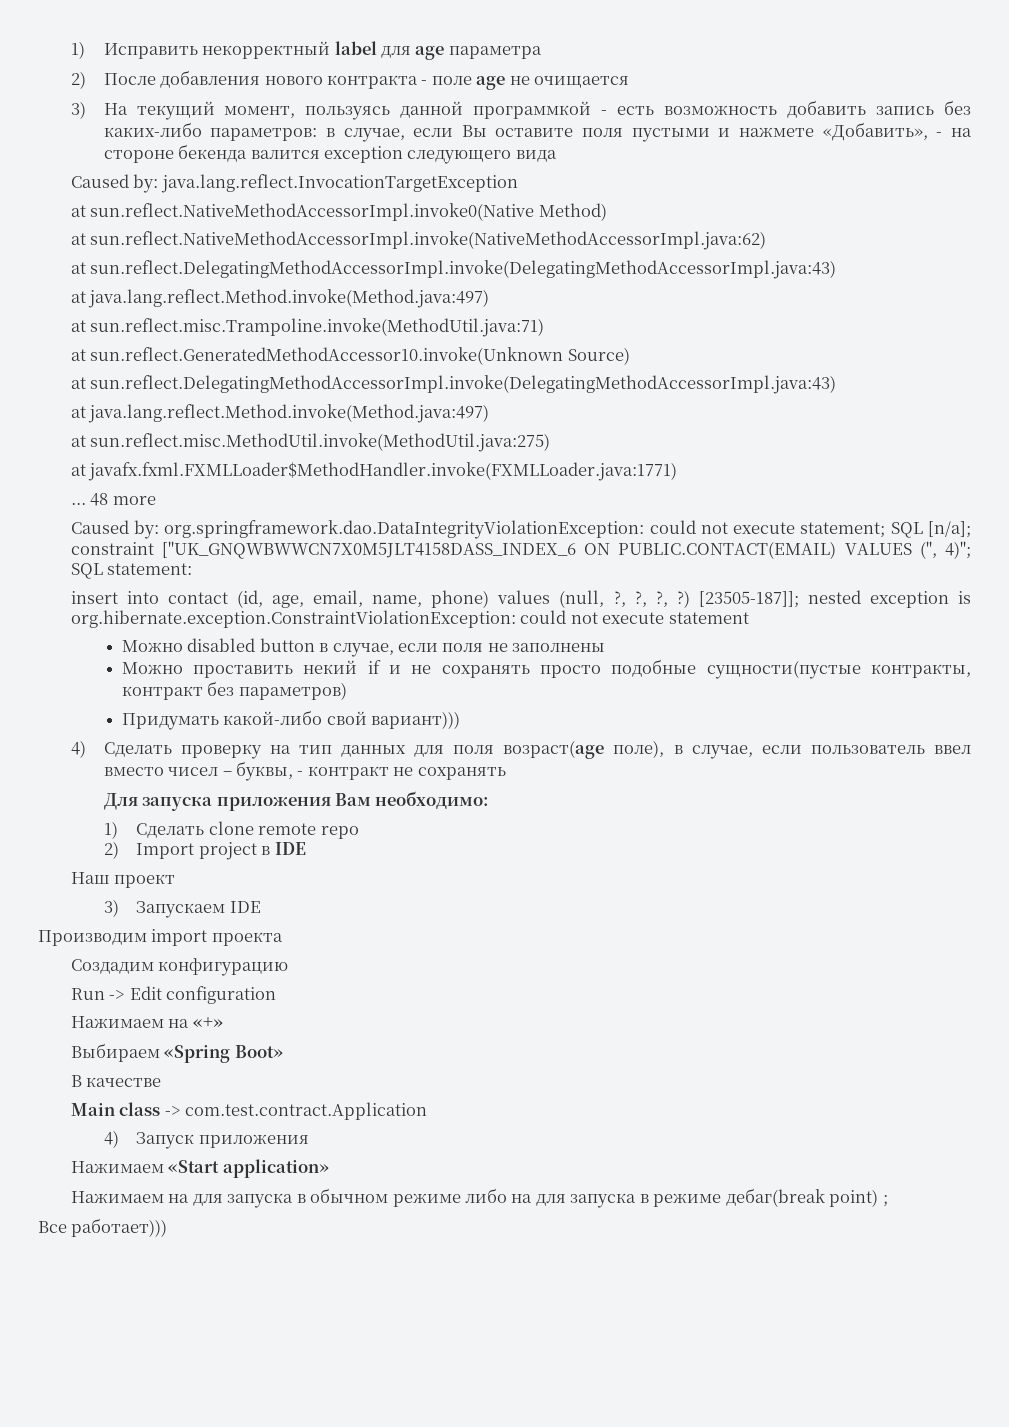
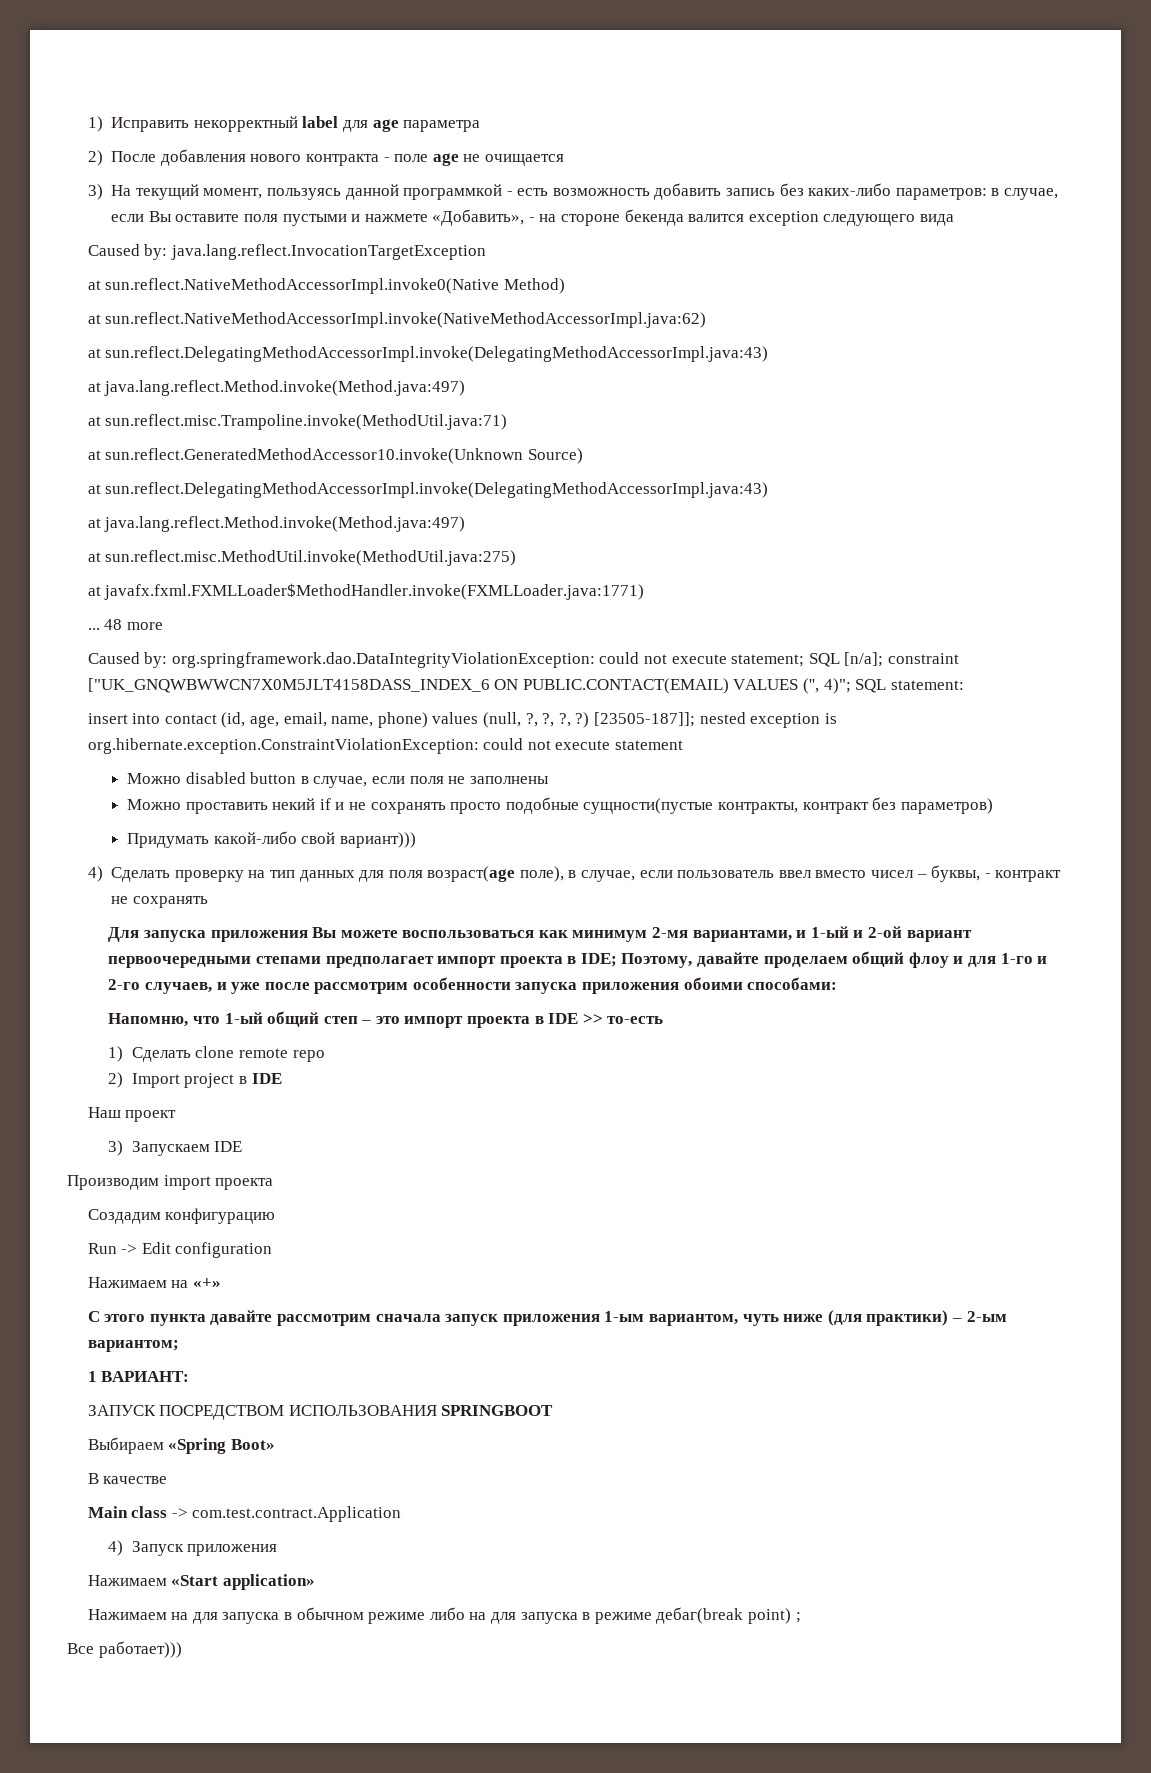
- Для запуска приложения Вам необходимо:
+ Для запуска приложения Вы можете воспользоваться как минимум 2-мя вариантами, и 1-ый и 2-ой вариант первоочередными степами предполагает импорт проекта в IDE; Поэтому, давайте проделаем общий флоу и для 1-го и 2-го случаев, и уже после рассмотрим особенности запуска приложения обоими способами:
+ Напомню, что 1-ый общий степ – это импорт проекта в IDE >> то-есть
+ С этого пункта давайте рассмотрим сначала запуск приложения 1-ым вариантом, чуть ниже (для практики) – 2-ым вариантом;
+ 1 ВАРИАНТ:
+ ЗАПУСК ПОСРЕДСТВОМ ИСПОЛЬЗОВАНИЯ SPRINGBOOT

